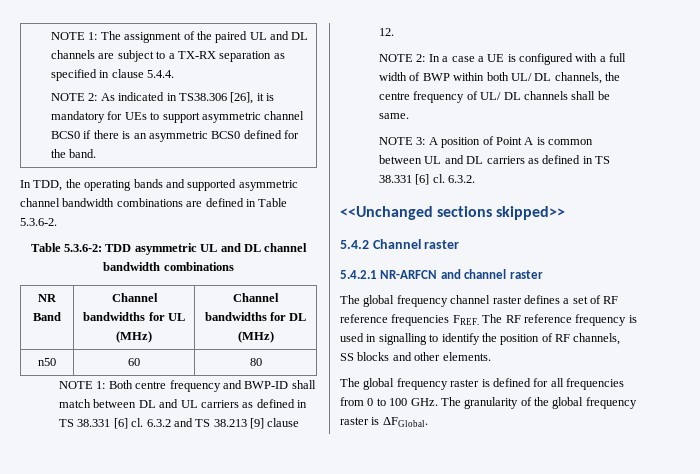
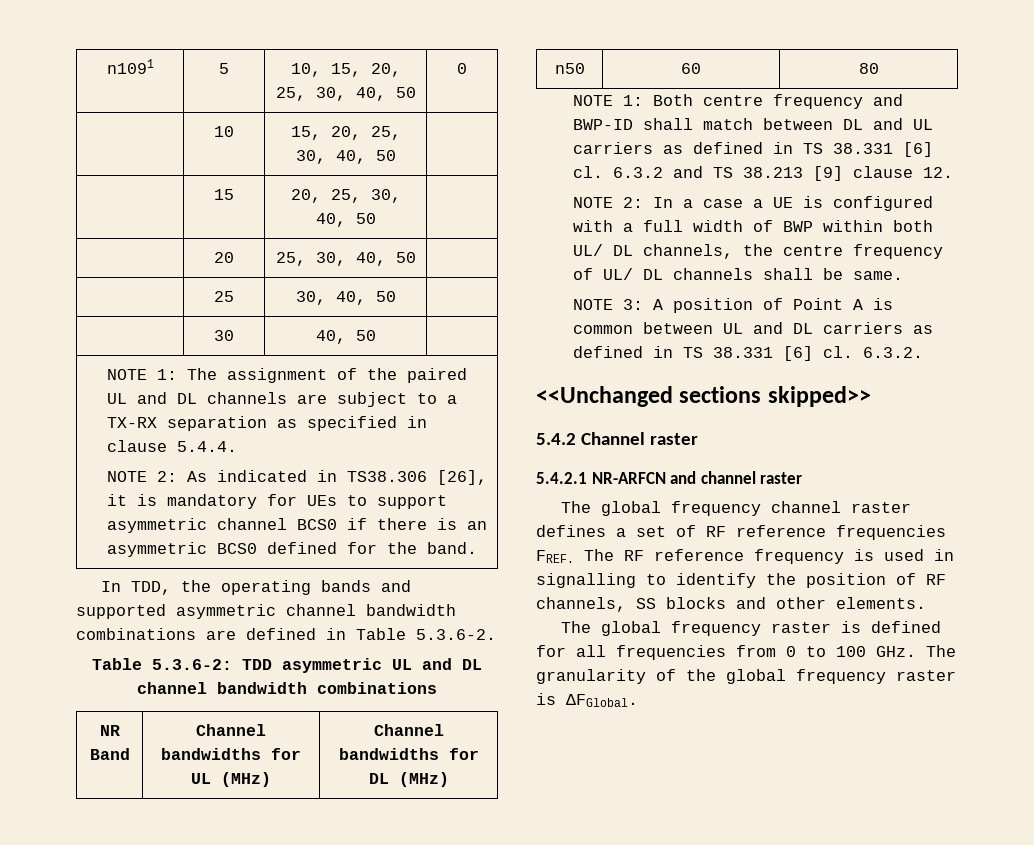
+ n1091 | 5 | 10, 15, 20, 25, 30, 40, 50 | 0
+ | 10 | 15, 20, 25, 30, 40, 50 |
+ | 15 | 20, 25, 30, 40, 50 |
+ | 20 | 25, 30, 40, 50 |
+ | 25 | 30, 40, 50 |
+ | 30 | 40, 50 |

